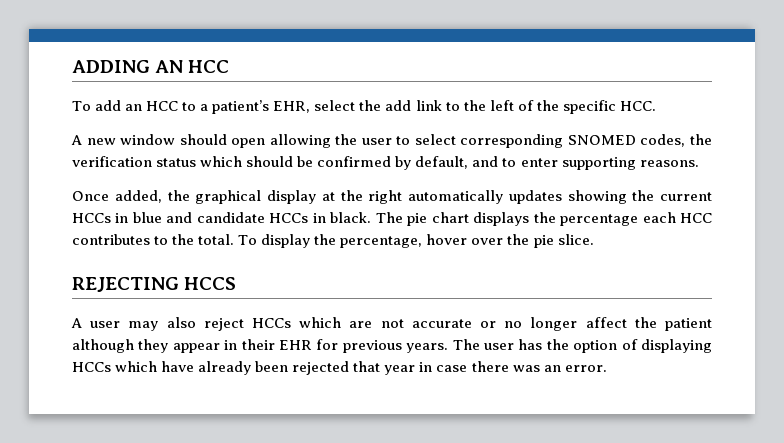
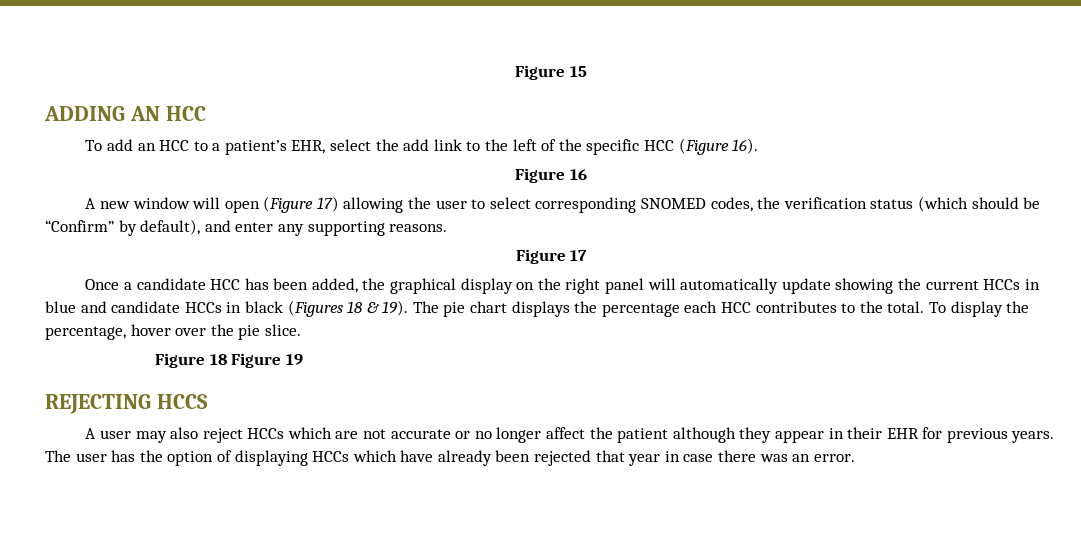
+ Figure 15
- To add an HCC to a patient’s EHR, select the add link to the left of the specific HCC.
+ To add an HCC to a patient’s EHR, select the add link to the left of the specific HCC (Figure 16).
+ Figure 16
- A new window should open allowing the user to select corresponding SNOMED codes, the verification status which should be confirmed by default, and to enter supporting reasons.
+ A new window will open (Figure 17) allowing the user to select corresponding SNOMED codes, the verification status (which should be “Confirm” by default), and enter any supporting reasons.
+ Figure 17
- Once added, the graphical display at the right automatically updates showing the current HCCs in blue and candidate HCCs in black.
+ Once a candidate HCC has been added, the graphical display on the right panel will automatically update showing the current HCCs in blue and candidate HCCs in black (Figures 18 & 19).
+ Figure 18 Figure 19

